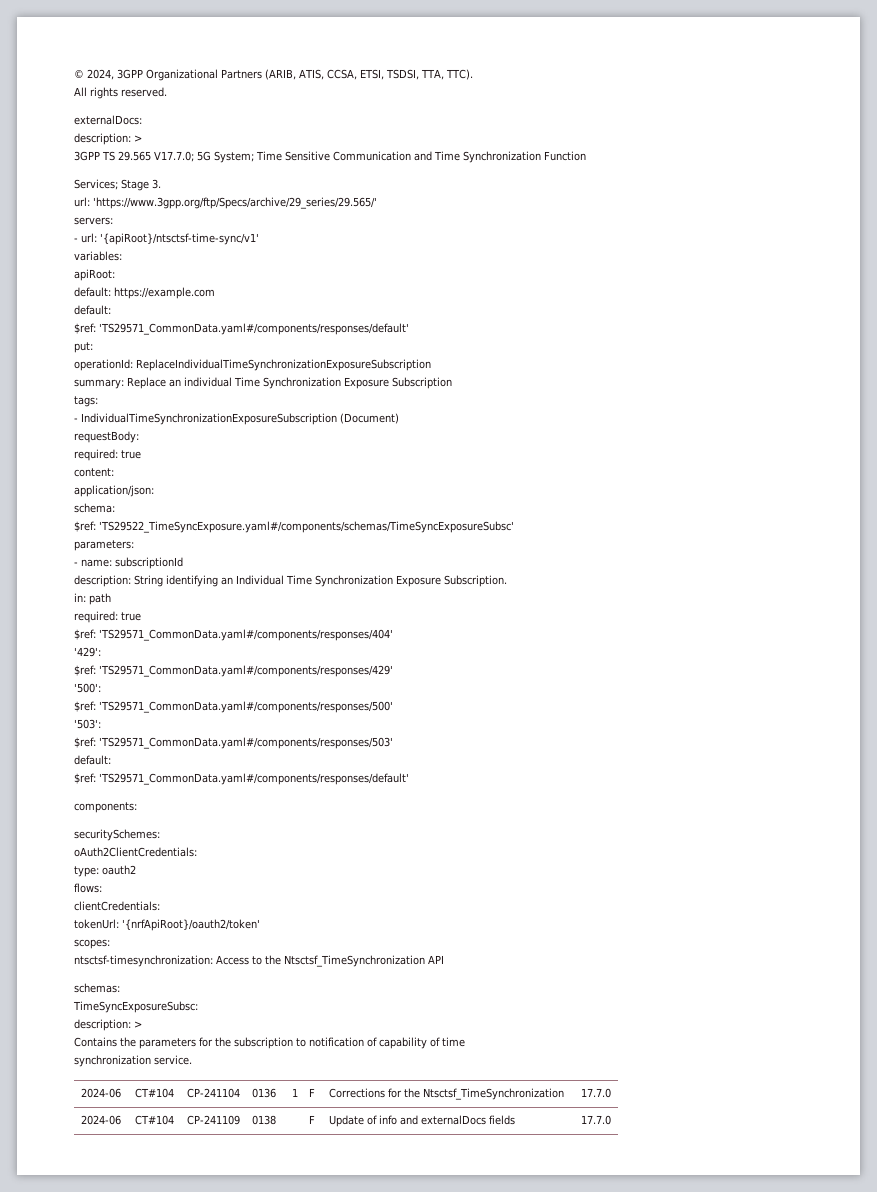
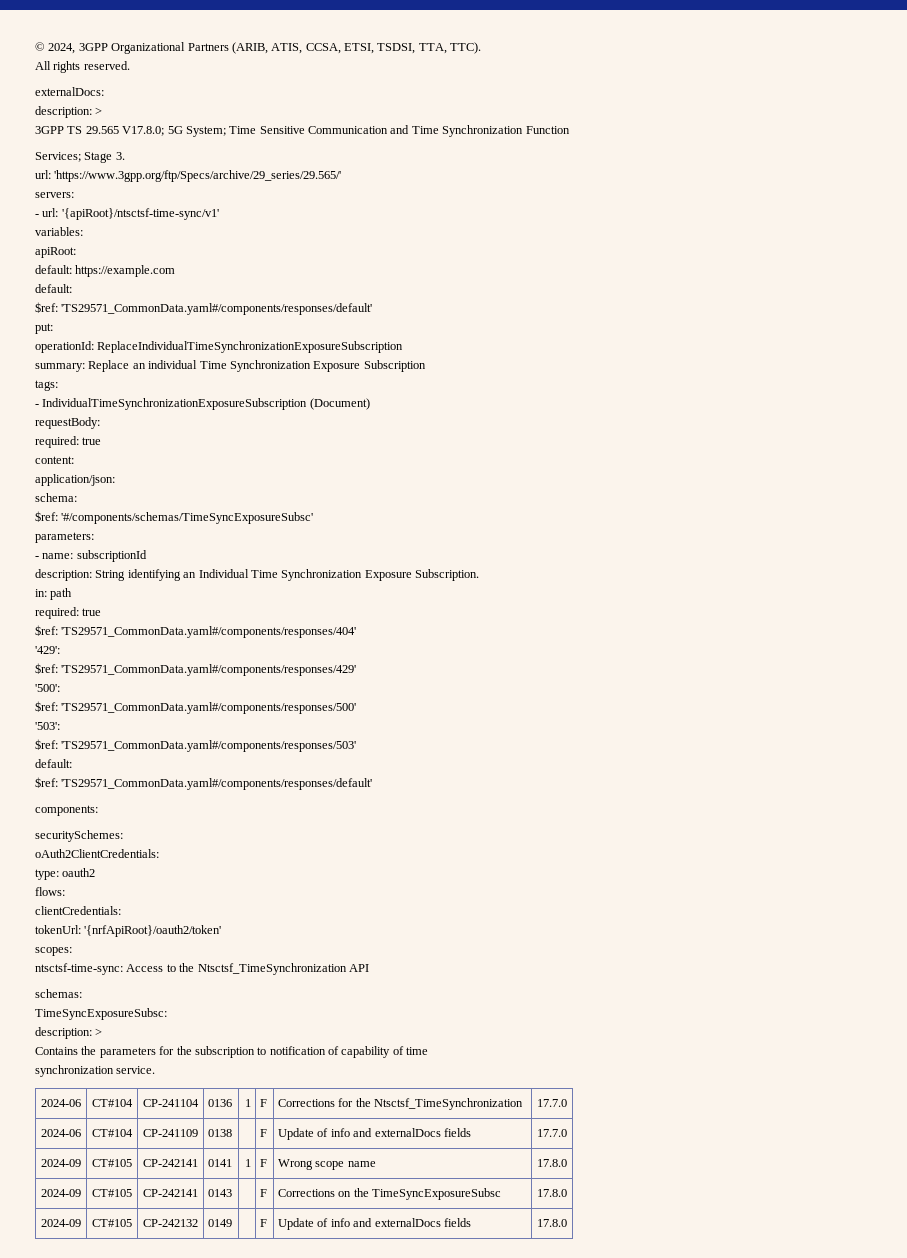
- 3GPP TS 29.565 V17.7.0; 5G System; Time Sensitive Communication and Time Synchronization Function
+ 3GPP TS 29.565 V17.8.0; 5G System; Time Sensitive Communication and Time Synchronization Function
- $ref: 'TS29522_TimeSyncExposure.yaml#/components/schemas/TimeSyncExposureSubsc'
+ $ref: '#/components/schemas/TimeSyncExposureSubsc'
- ntsctsf-timesynchronization: Access to the Ntsctsf_TimeSynchronization API
+ ntsctsf-time-sync: Access to the Ntsctsf_TimeSynchronization API
+ 2024-09 | CT#105 | CP-242141 | 0141 | 1 | F | Wrong scope name | 17.8.0
+ 2024-09 | CT#105 | CP-242141 | 0143 | | F | Corrections on the TimeSyncExposureSubsc | 17.8.0
+ 2024-09 | CT#105 | CP-242132 | 0149 | | F | Update of info and externalDocs fields | 17.8.0

